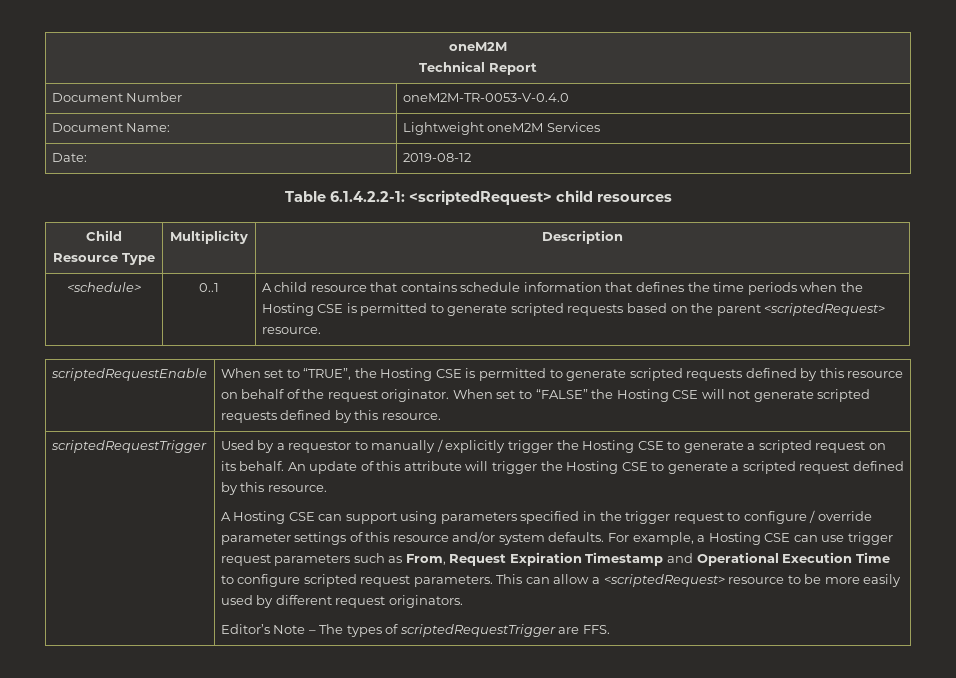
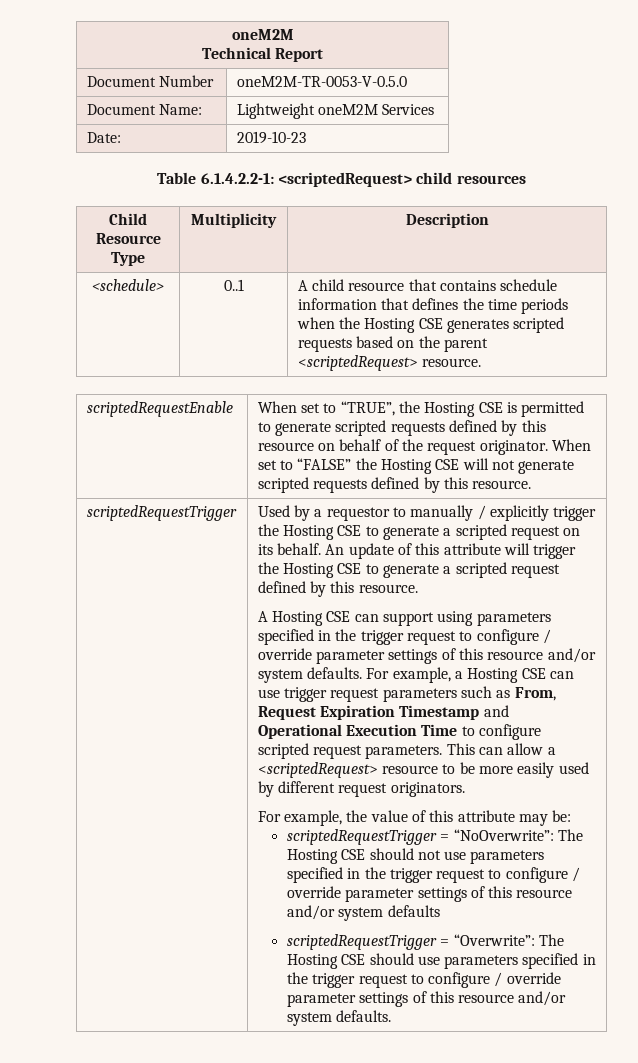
- Document Number | oneM2M-TR-0053-V-0.4.0
+ Document Number | oneM2M-TR-0053-V-0.5.0
- Date: | 2019-08-12
+ Date: | 2019-10-23
- <schedule> | 0..1 | A child resource that contains schedule information that defines the time periods when the Hosting CSE is permitted to generate scripted requests based on the parent <scriptedRequest> resource.
+ <schedule> | 0..1 | A child resource that contains schedule information that defines the time periods when the Hosting CSE generates scripted requests based on the parent <scriptedRequest> resource.
- Editor’s Note – The types of scriptedRequestTrigger are FFS.
+ For example, the value of this attribute may be:
+ scriptedRequestTrigger = “NoOverwrite”: The Hosting CSE should not use parameters specified in the trigger request to configure / override parameter settings of this resource and/or system defaults
+ scriptedRequestTrigger = “Overwrite”: The Hosting CSE should use parameters specified in the trigger request to configure / override parameter settings of this resource and/or system defaults.

